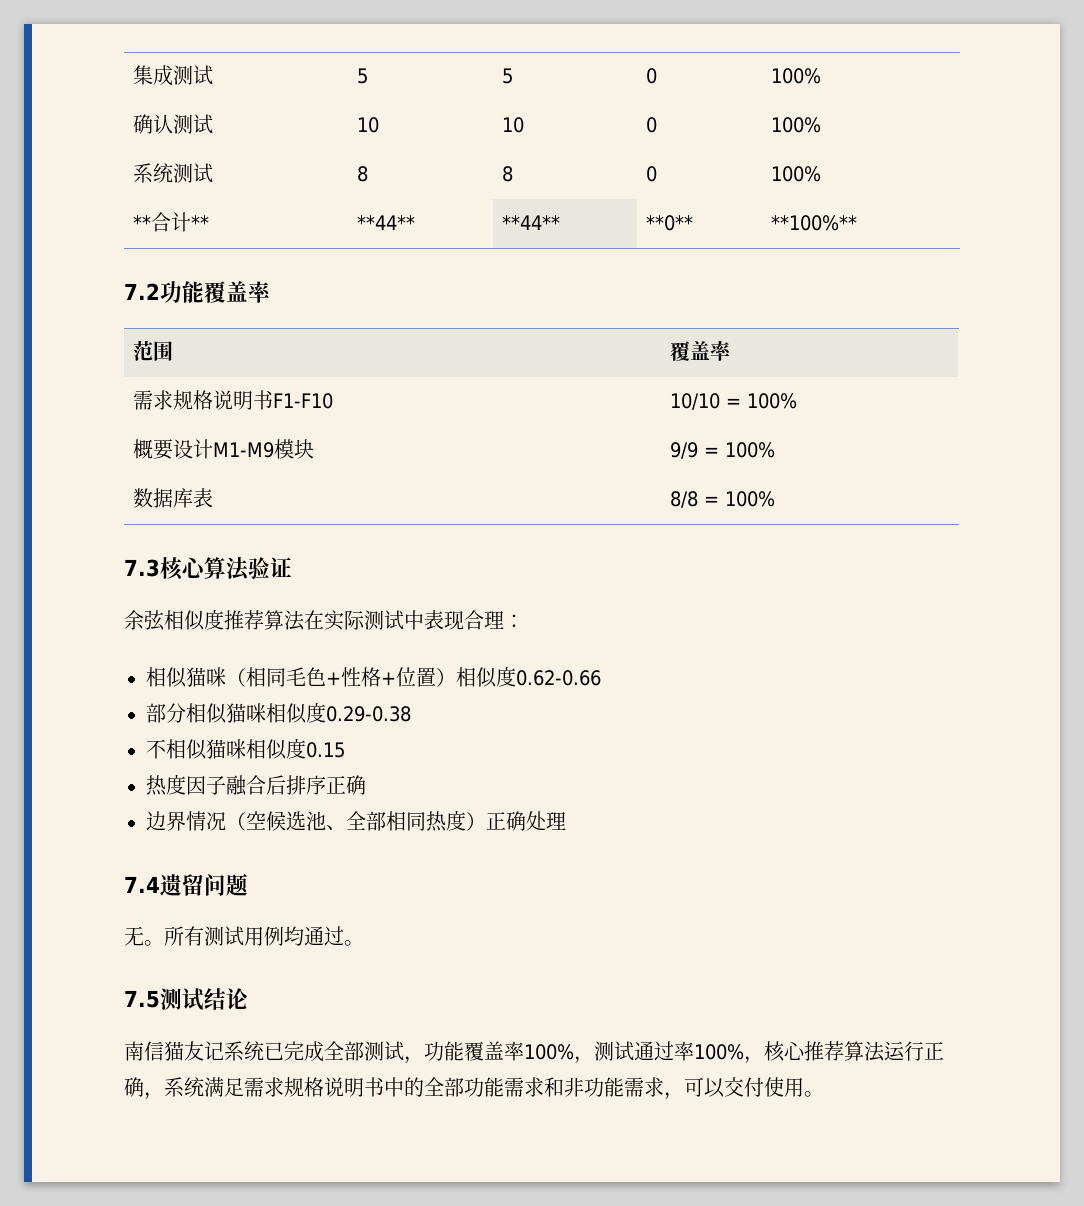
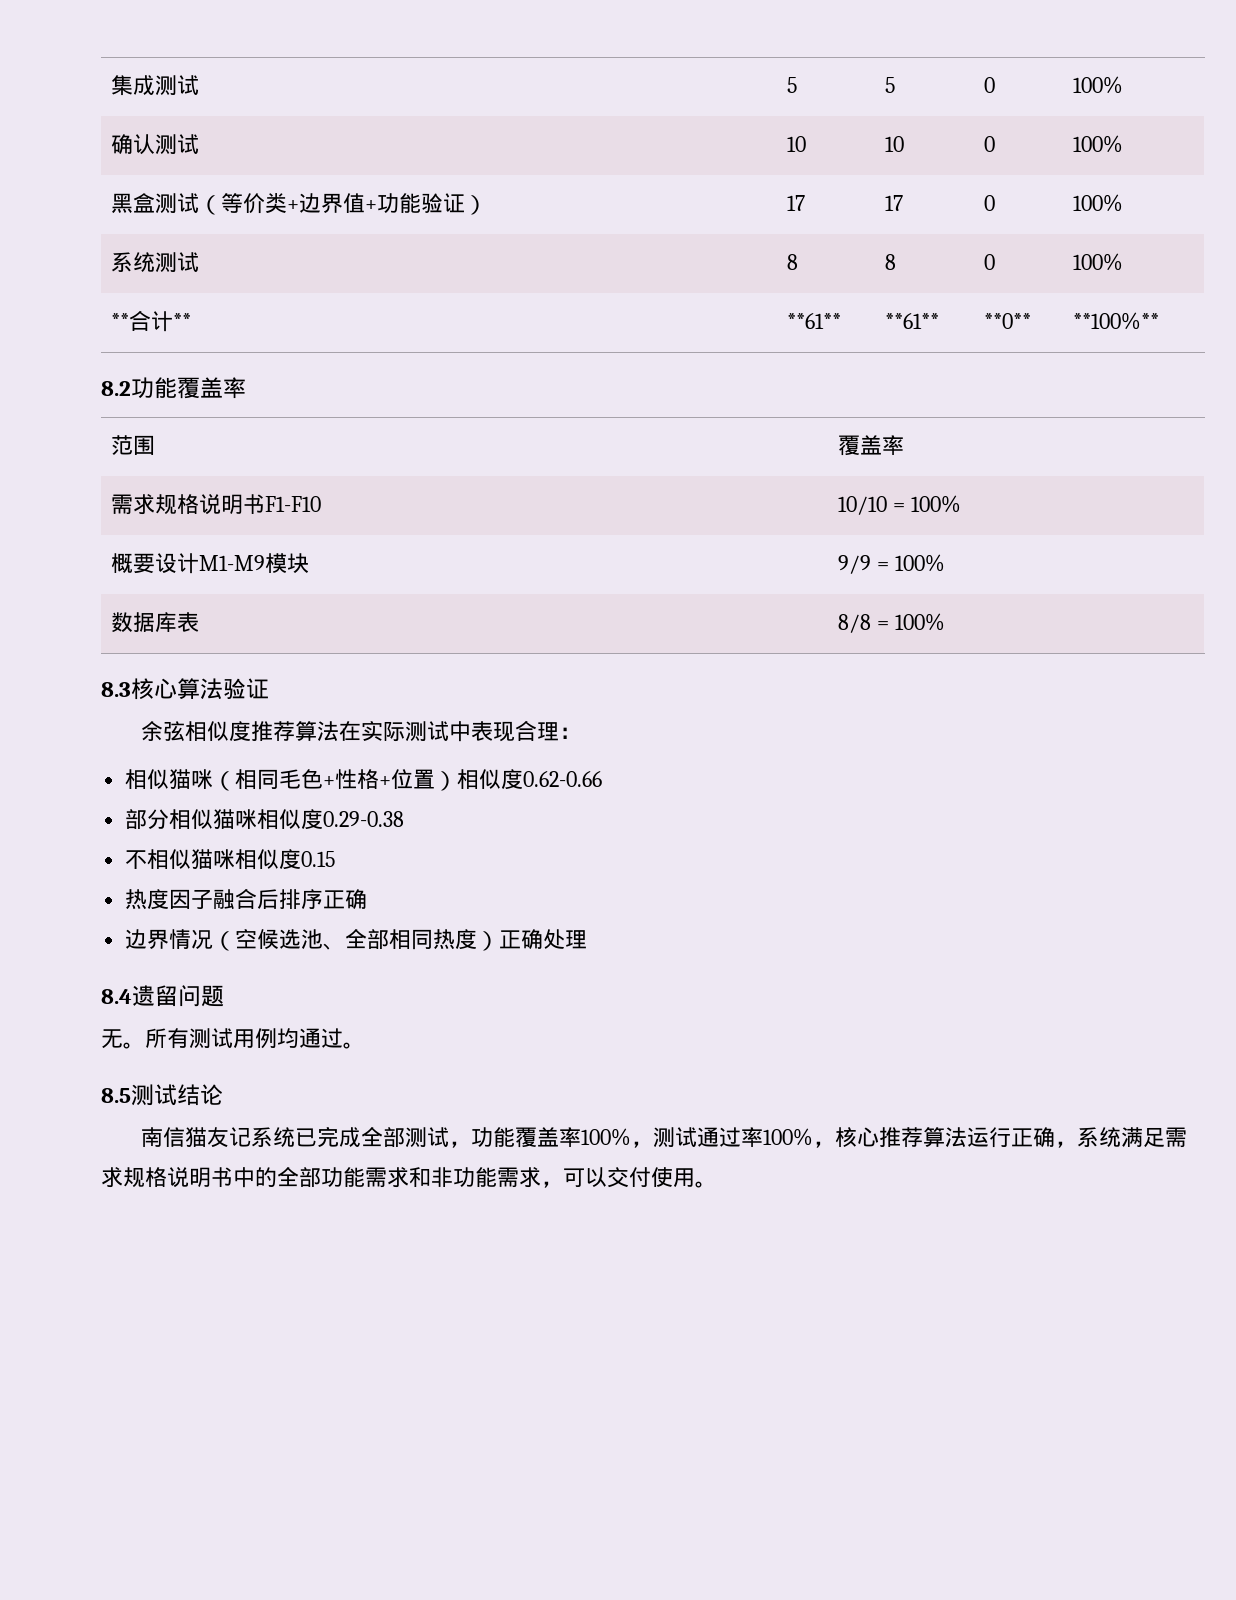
+ 黑盒测试（等价类+边界值+功能验证） | 17 | 17 | 0 | 100%
- **合计** | **44** | **44** | **0** | **100%**
+ **合计** | **61** | **61** | **0** | **100%**
- 7.2功能覆盖率
+ 8.2功能覆盖率
- 7.3核心算法验证
+ 8.3核心算法验证
- 7.4遗留问题
+ 8.4遗留问题
- 7.5测试结论
+ 8.5测试结论

